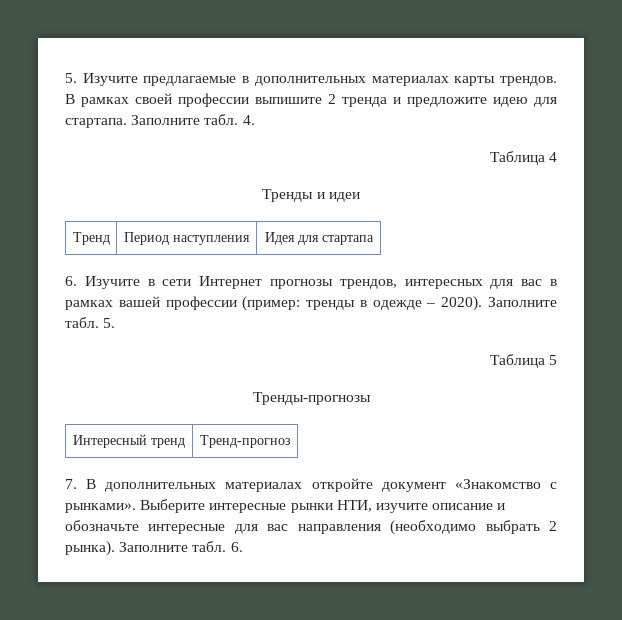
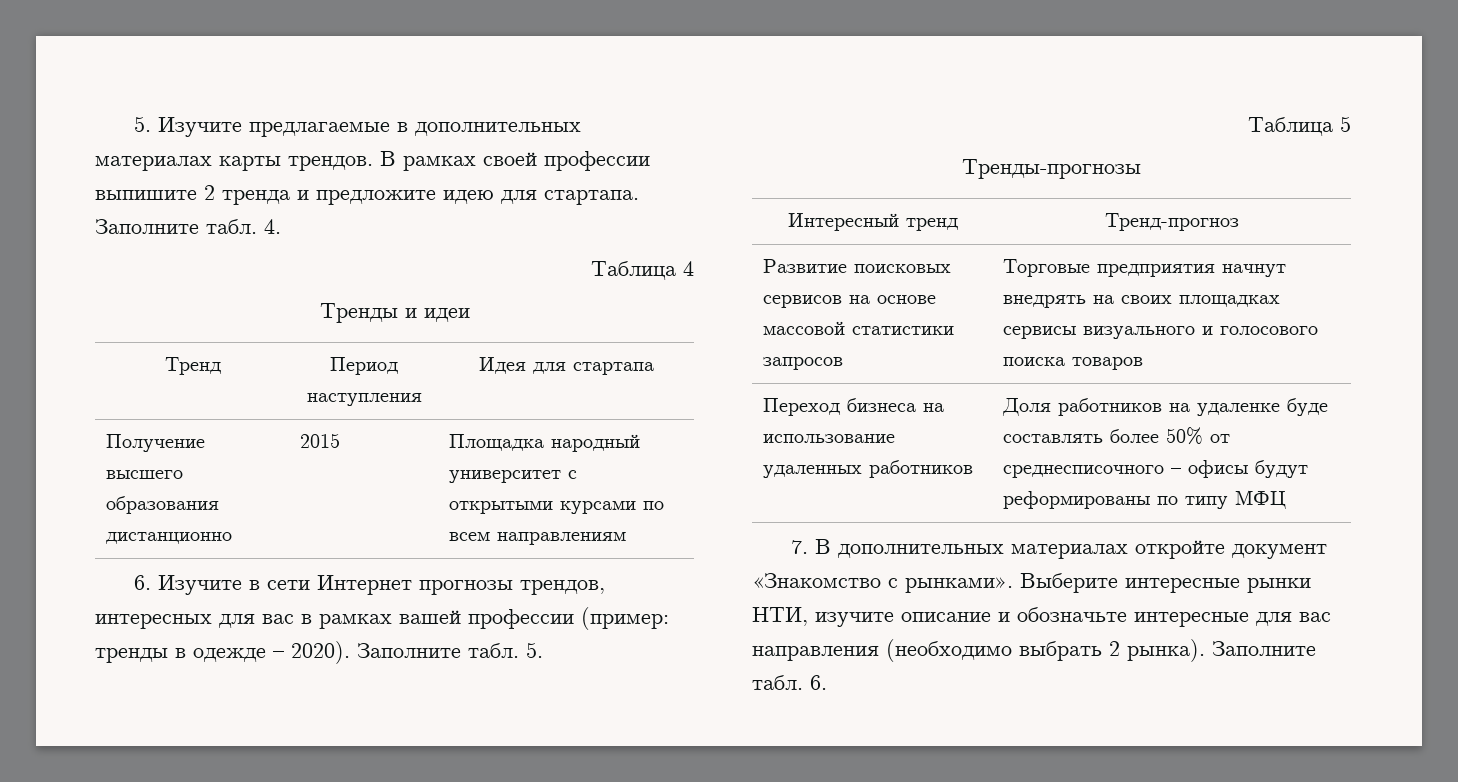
+ Получение высшего образования дистанционно | 2015 | Площадка народный университет с открытыми курсами по всем направлениям
+ Развитие поисковых сервисов на основе массовой статистики запросов | Торговые предприятия начнут внедрять на своих площадках сервисы визуального и голосового поиска товаров
+ Переход бизнеса на использование удаленных работников | Доля работников на удаленке буде составлять более 50% от среднесписочного – офисы будут реформированы по типу МФЦ

